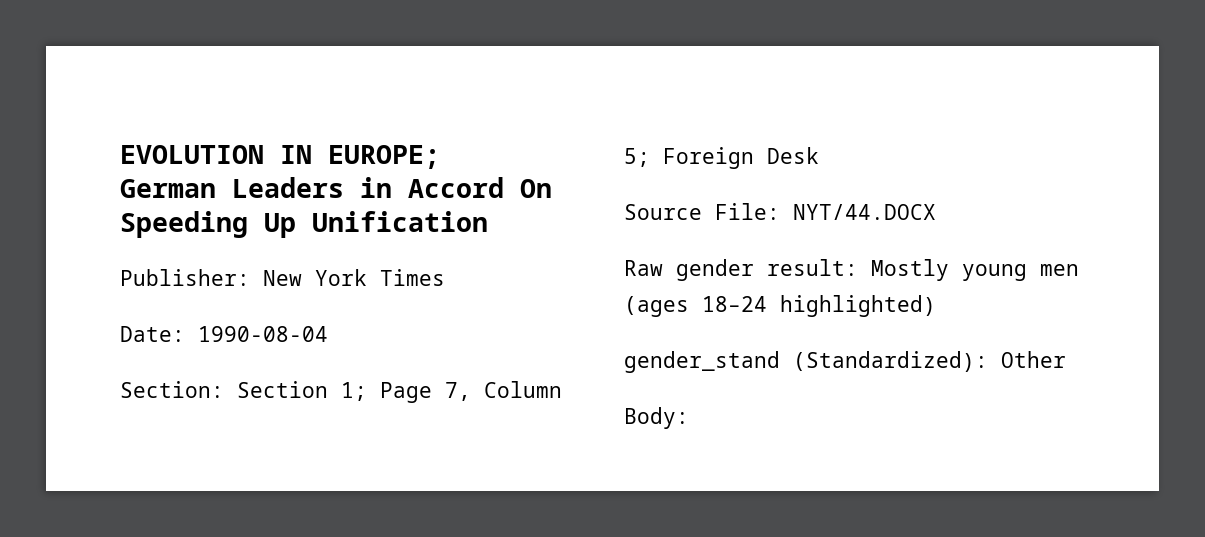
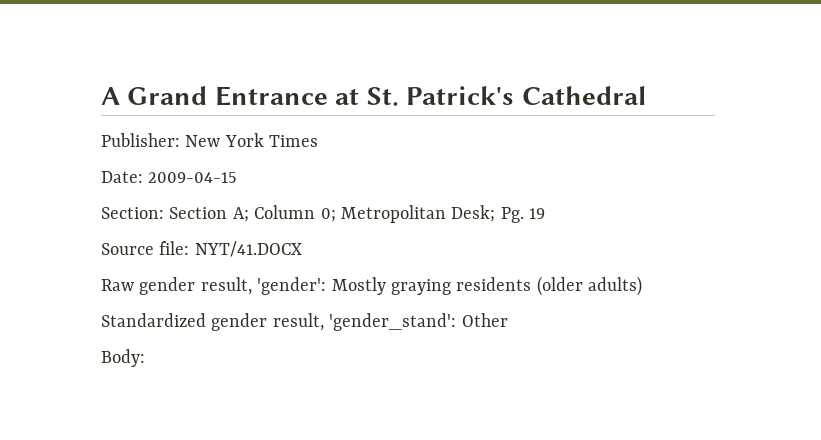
- EVOLUTION IN EUROPE;
- German Leaders in Accord On Speeding Up Unification
+ A Grand Entrance at St. Patrick's Cathedral
- Date: 1990-08-04
+ Date: 2009-04-15
- Section: Section 1; Page 7, Column 5; Foreign Desk
+ Section: Section A; Column 0; Metropolitan Desk; Pg. 19
- Source File: NYT/44.DOCX
+ Source file: NYT/41.DOCX
- Raw gender result: Mostly young men (ages 18–24 highlighted)
- gender_stand (Standardized): Other
+ Raw gender result, 'gender': Mostly graying residents (older adults)
+ Standardized gender result, 'gender_stand': Other

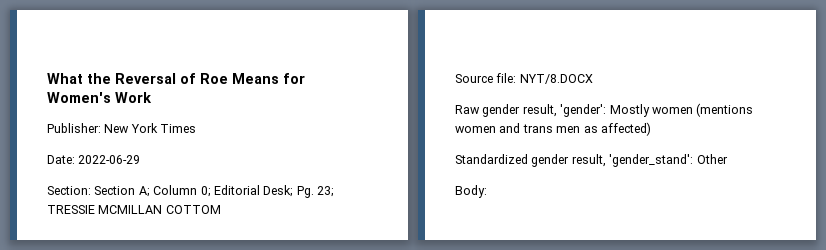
- A Grand Entrance at St. Patrick's Cathedral
+ What the Reversal of Roe Means for Women's Work
- Date: 2009-04-15
+ Date: 2022-06-29
- Section: Section A; Column 0; Metropolitan Desk; Pg. 19
+ Section: Section A; Column 0; Editorial Desk; Pg. 23; TRESSIE MCMILLAN COTTOM
- Source file: NYT/41.DOCX
+ Source file: NYT/8.DOCX
- Raw gender result, 'gender': Mostly graying residents (older adults)
+ Raw gender result, 'gender': Mostly women (mentions women and trans men as affected)

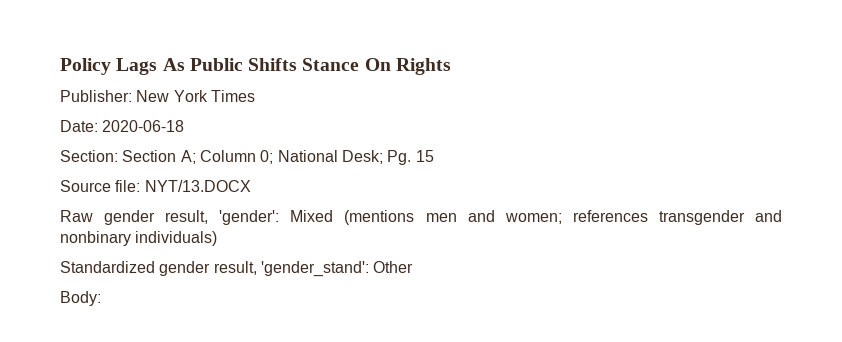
- What the Reversal of Roe Means for Women's Work
+ Policy Lags As Public Shifts Stance On Rights
- Date: 2022-06-29
+ Date: 2020-06-18
- Section: Section A; Column 0; Editorial Desk; Pg. 23; TRESSIE MCMILLAN COTTOM
+ Section: Section A; Column 0; National Desk; Pg. 15
- Source file: NYT/8.DOCX
+ Source file: NYT/13.DOCX
- Raw gender result, 'gender': Mostly women (mentions women and trans men as affected)
+ Raw gender result, 'gender': Mixed (mentions men and women; references transgender and nonbinary individuals)

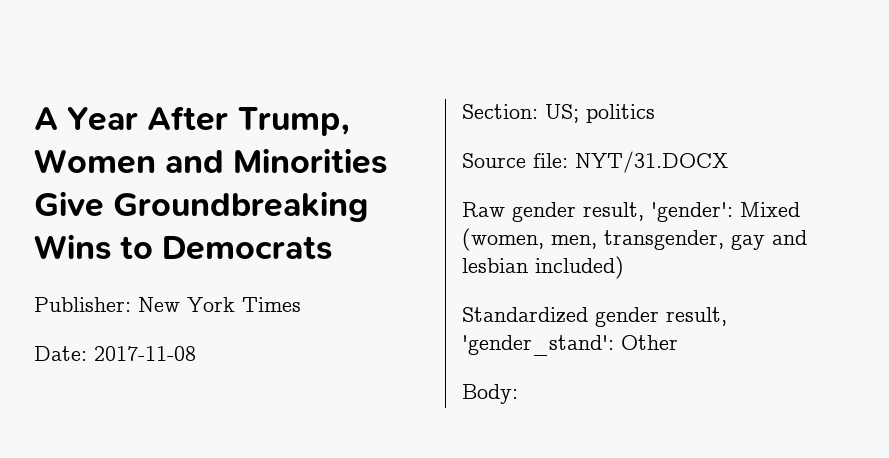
- Policy Lags As Public Shifts Stance On Rights
+ A Year After Trump, Women and Minorities Give Groundbreaking Wins to Democrats
- Date: 2020-06-18
+ Date: 2017-11-08
- Section: Section A; Column 0; National Desk; Pg. 15
+ Section: US; politics
- Source file: NYT/13.DOCX
+ Source file: NYT/31.DOCX
- Raw gender result, 'gender': Mixed (mentions men and women; references transgender and nonbinary individuals)
+ Raw gender result, 'gender': Mixed (women, men, transgender, gay and lesbian included)

